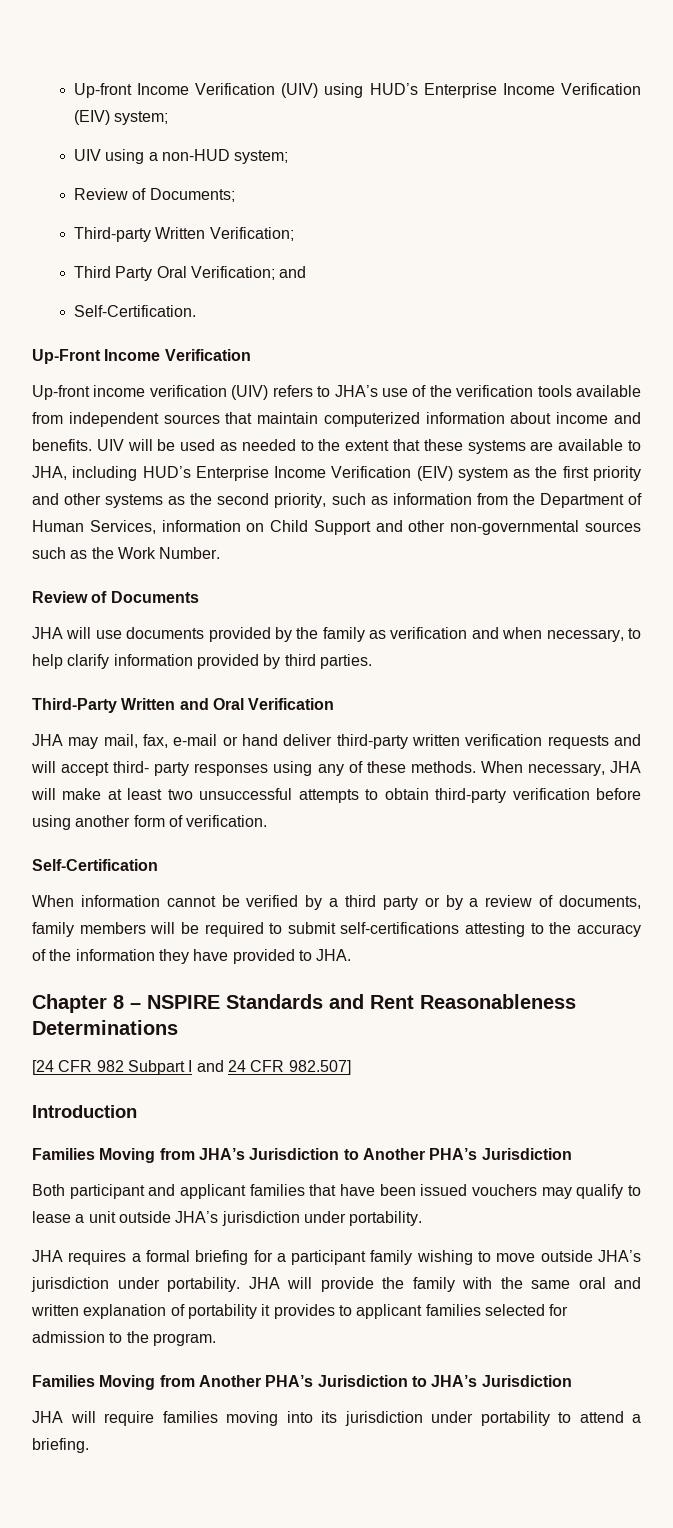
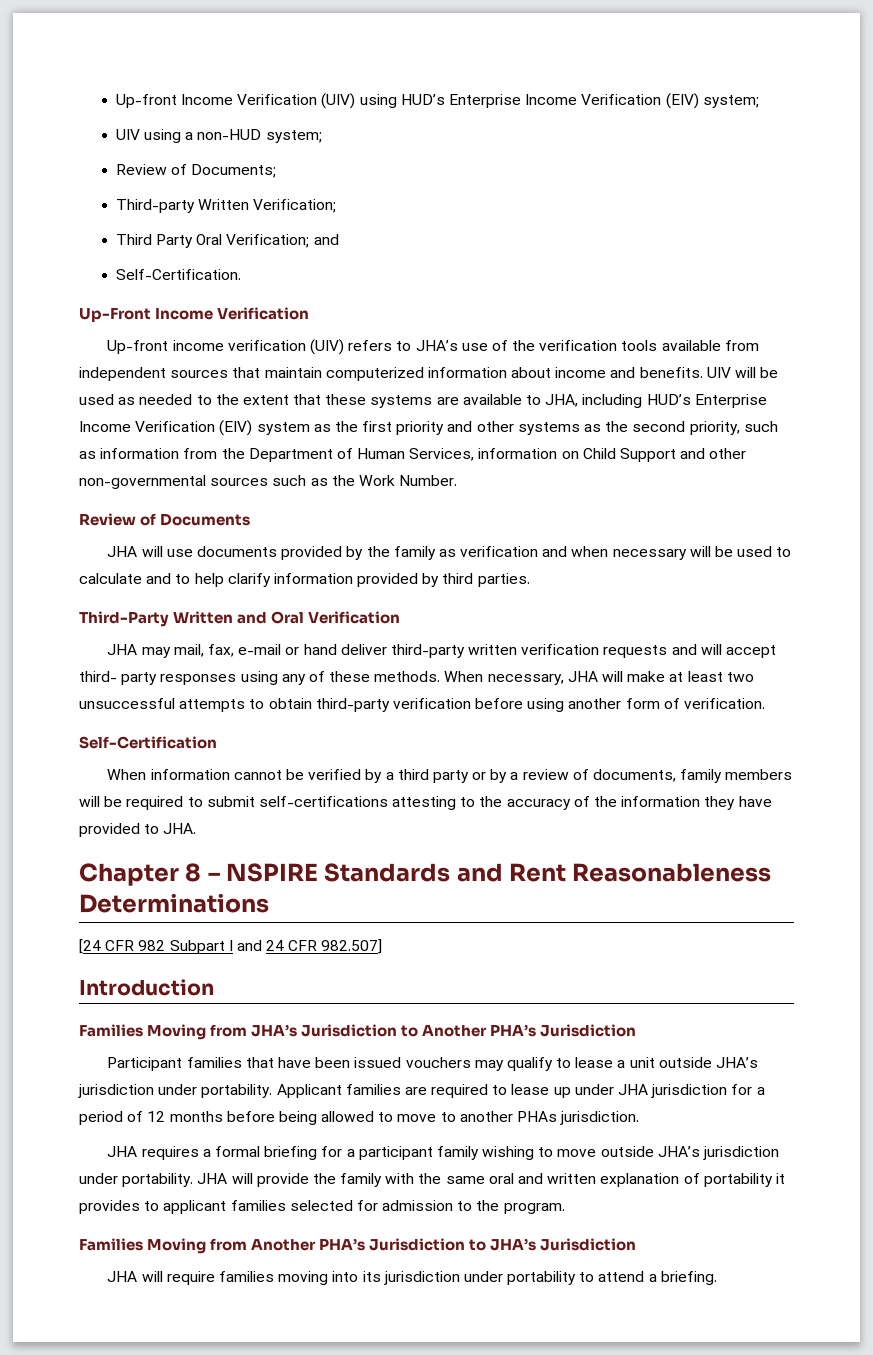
- JHA will use documents provided by the family as verification and when necessary, to help clarify information provided by third parties.
+ JHA will use documents provided by the family as verification and when necessary will be used to calculate and to help clarify information provided by third parties.
- Both participant and applicant families that have been issued vouchers may qualify to lease a unit outside JHA’s jurisdiction under portability.
+ Participant families that have been issued vouchers may qualify to lease a unit outside JHA’s jurisdiction under portability. Applicant families are required to lease up under JHA jurisdiction for a period of 12 months before being allowed to move to another PHAs jurisdiction.

